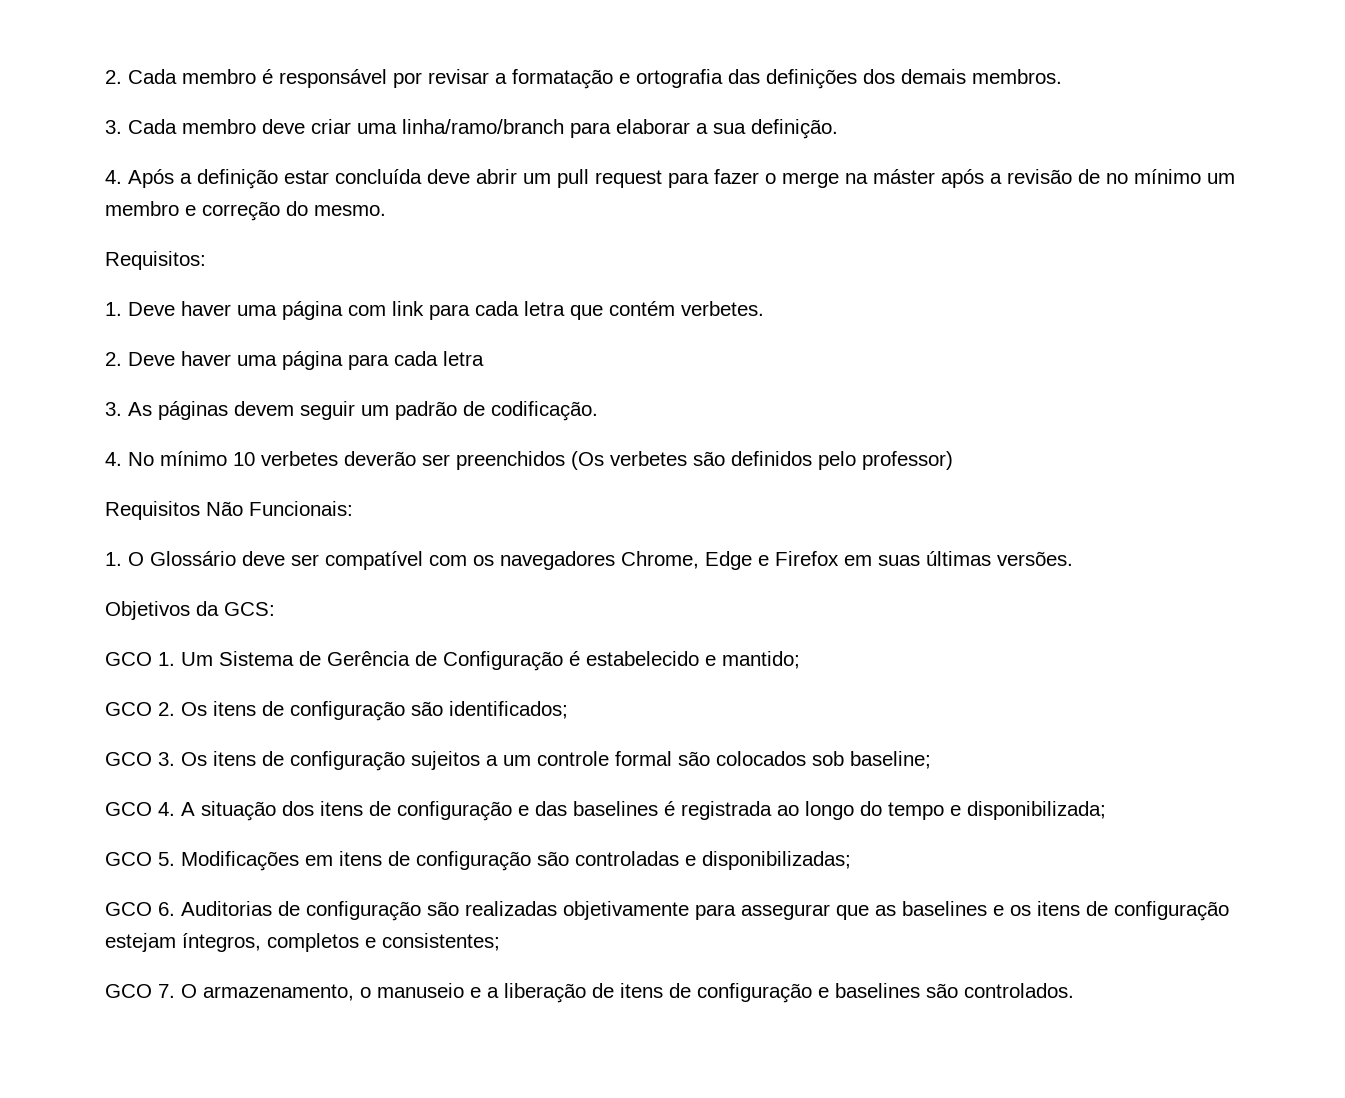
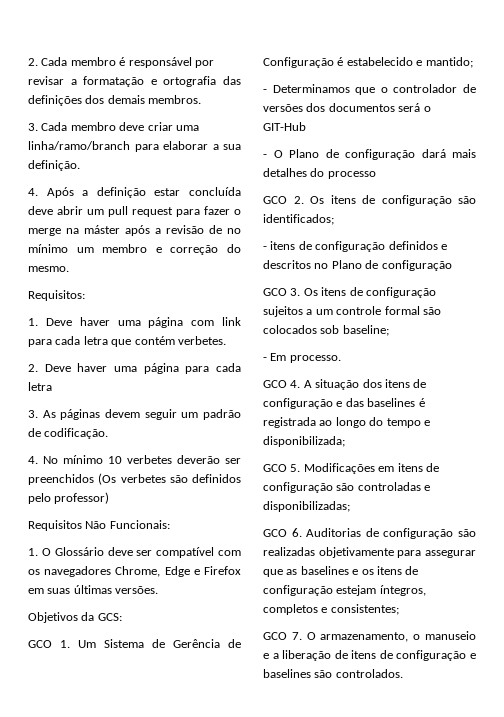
+ - Determinamos que o controlador de versões dos documentos será o GIT-Hub
+ - O Plano de configuração dará mais detalhes do processo
+ - itens de configuração definidos e descritos no Plano de configuração
+ - Em processo.

